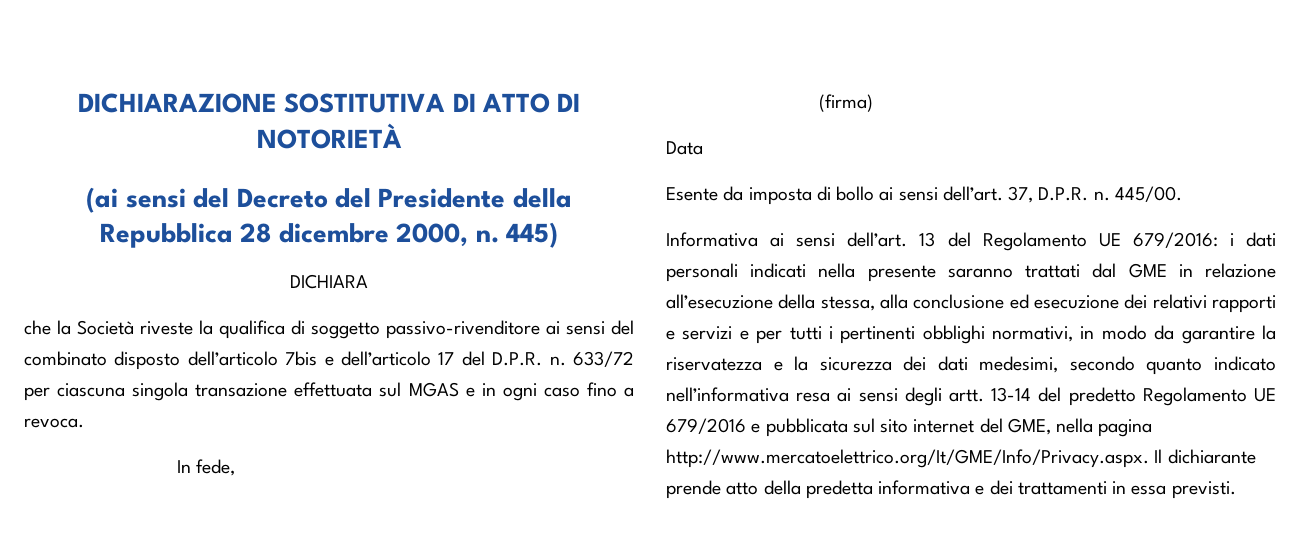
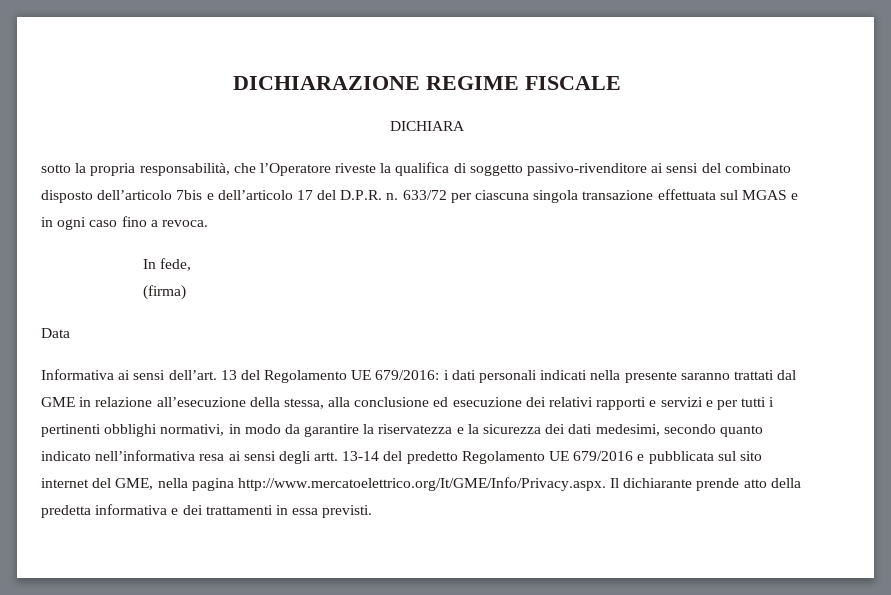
- DICHIARAZIONE SOSTITUTIVA DI ATTO DI NOTORIETÀ
- (ai sensi del Decreto del Presidente della Repubblica 28 dicembre 2000, n. 445)
+ DICHIARAZIONE REGIME FISCALE
  DICHIARA
- che la Società riveste la qualifica di soggetto passivo-rivenditore ai sensi del combinato disposto dell’articolo 7bis e dell’articolo 17 del D.P.R. n.
+ sotto la propria responsabilità, che l’Operatore riveste la qualifica di soggetto passivo-rivenditore ai sensi del combinato disposto dell’articolo 7bis e dell’articolo 17 del D.P.R. n.
- Esente da imposta di bollo ai sensi dell’art. 37, D.P.R. n. 445/00.

